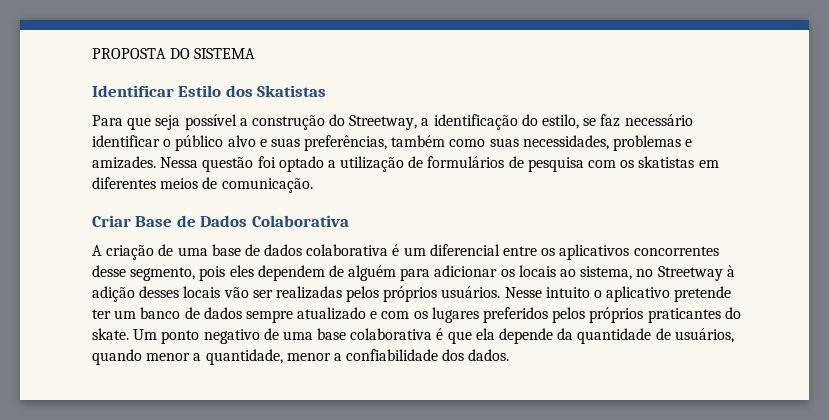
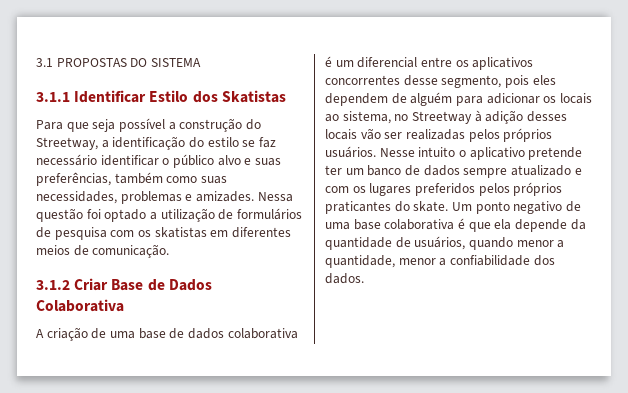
- PROPOSTA DO SISTEMA
+ 3.1 PROPOSTAS DO SISTEMA
- Identificar Estilo dos Skatistas
+ 3.1.1 Identificar Estilo dos Skatistas
- Para que seja possível a construção do Streetway, a identificação do estilo, se faz necessário identificar o público alvo e suas preferências, também como suas necessidades, problemas e amizades.
+ Para que seja possível a construção do Streetway, a identificação do estilo se faz necessário identificar o público alvo e suas preferências, também como suas necessidades, problemas e amizades.
- Criar Base de Dados Colaborativa
+ 3.1.2 Criar Base de Dados Colaborativa

